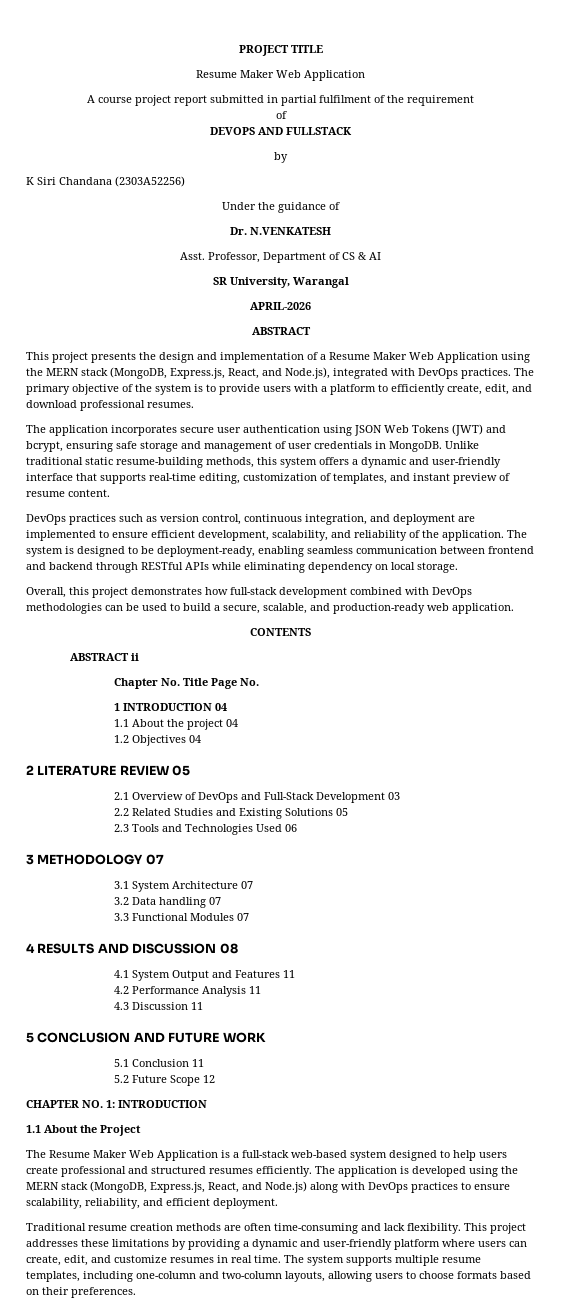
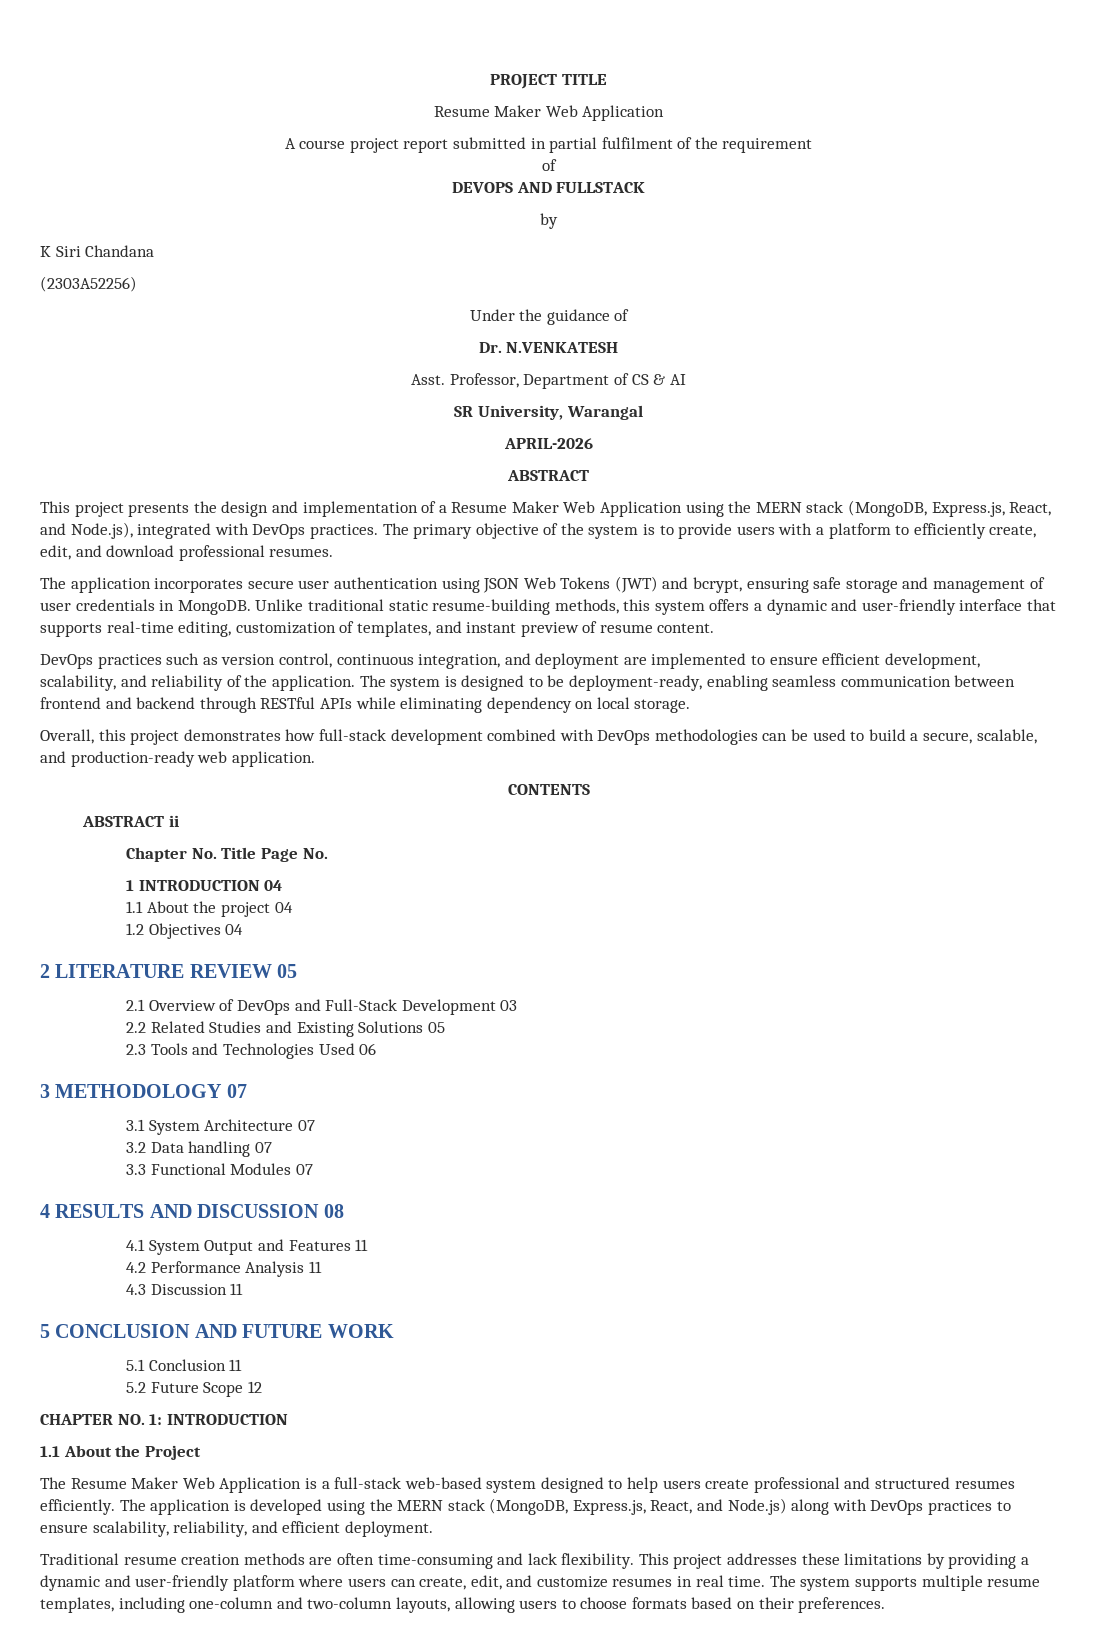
- K Siri Chandana (2303A52256)
+ K Siri Chandana
+ (2303A52256)

